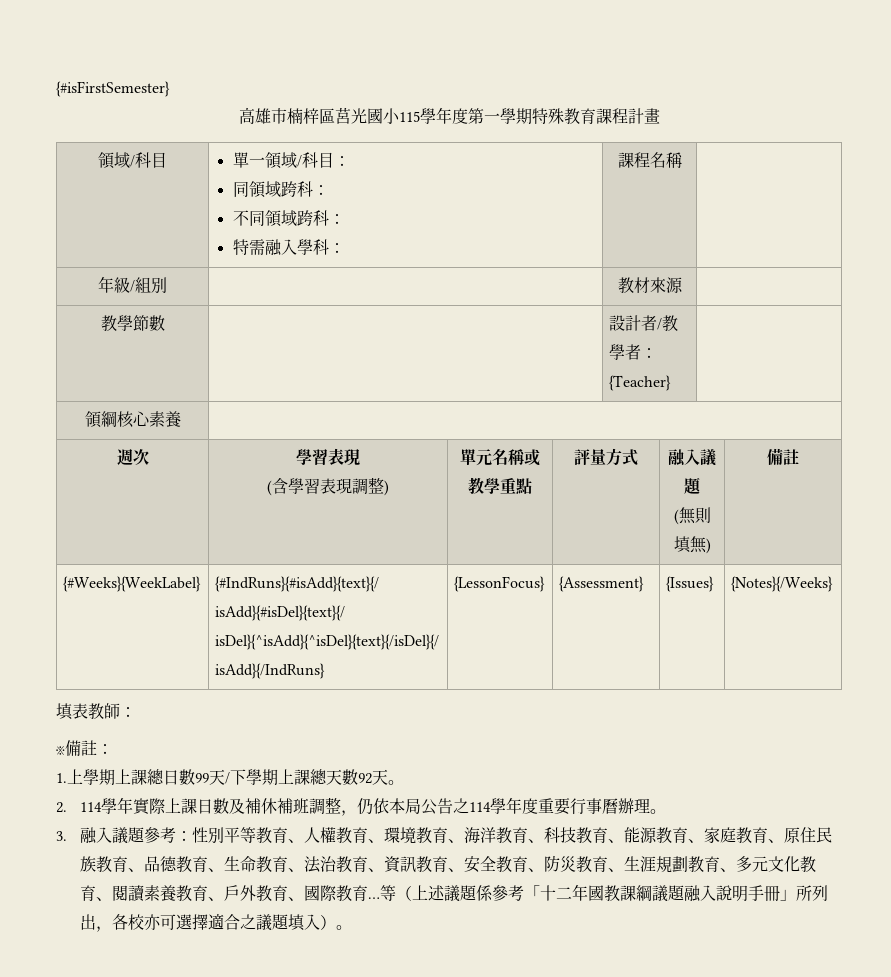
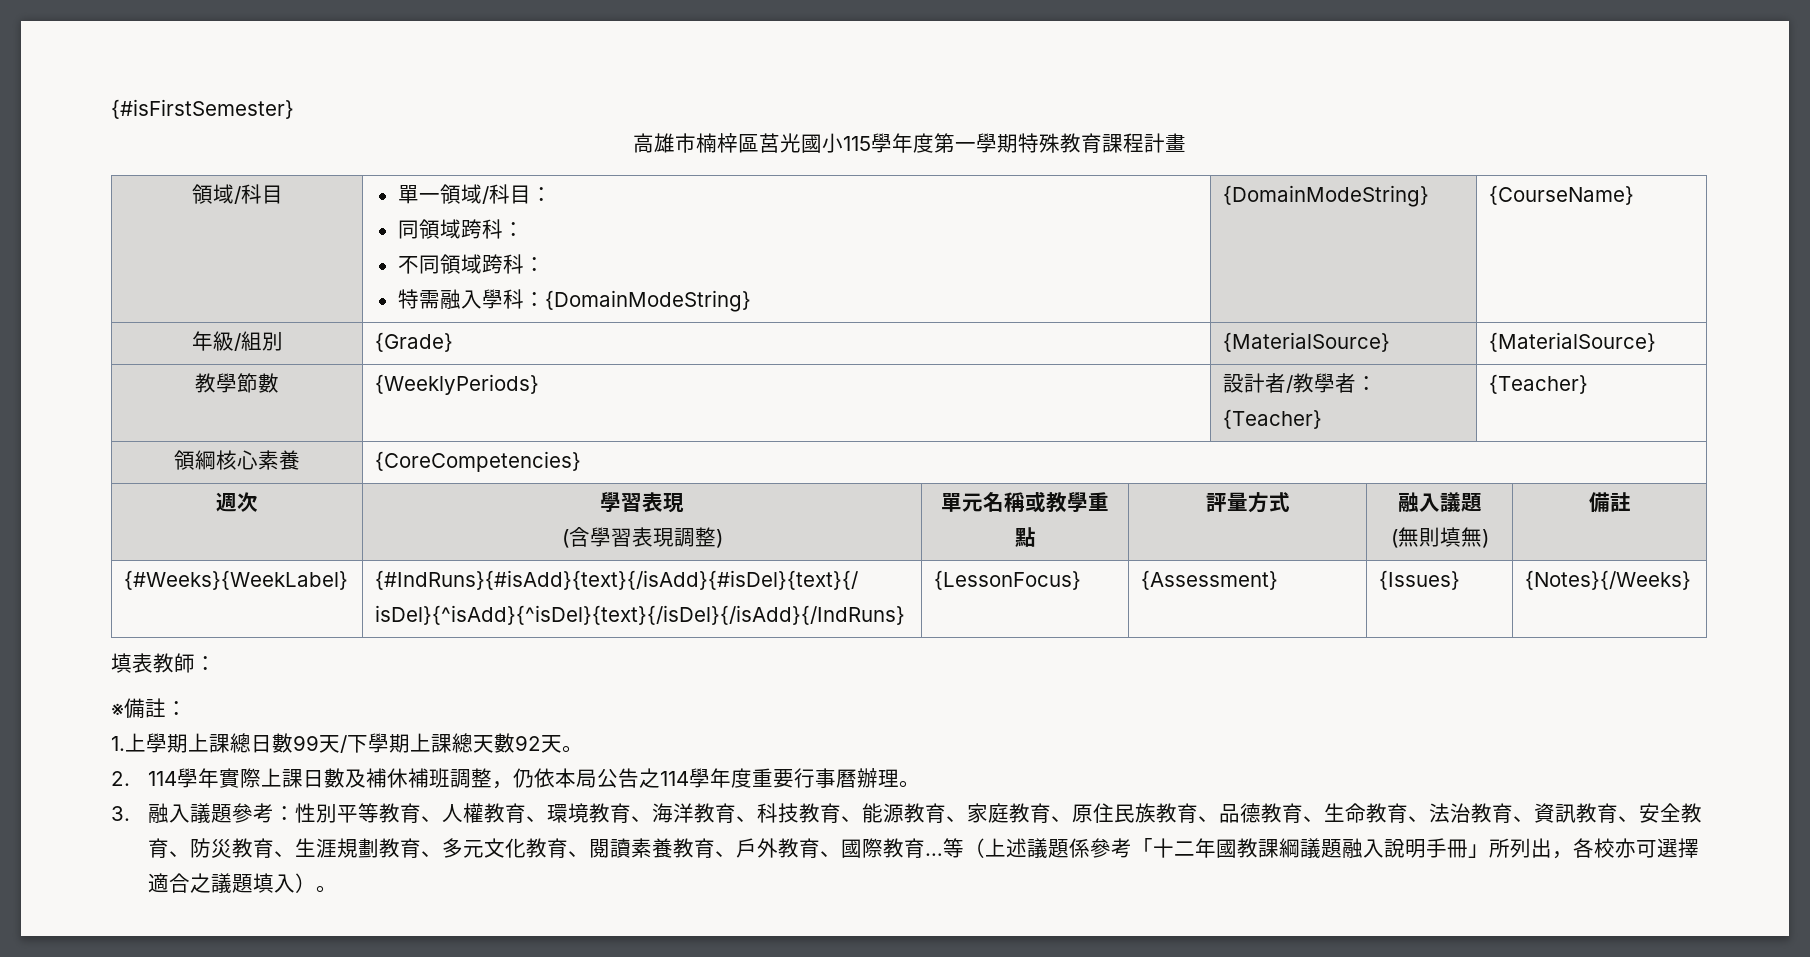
  領域/科目 | 單一領域/科目：
  同領域跨科：
  不同領域跨科：
- 特需融入學科： | 課程名稱 |
+ 特需融入學科：{DomainModeString} | {DomainModeString} | {CourseName}
- 年級/組別 | | 教材來源 |
+ 年級/組別 | {Grade} | {MaterialSource} | {MaterialSource}
- 教學節數 | | 設計者/教學者：{Teacher} |
+ 教學節數 | {WeeklyPeriods} | 設計者/教學者：{Teacher} | {Teacher}
- 領綱核心素養 |
+ 領綱核心素養 | {CoreCompetencies}

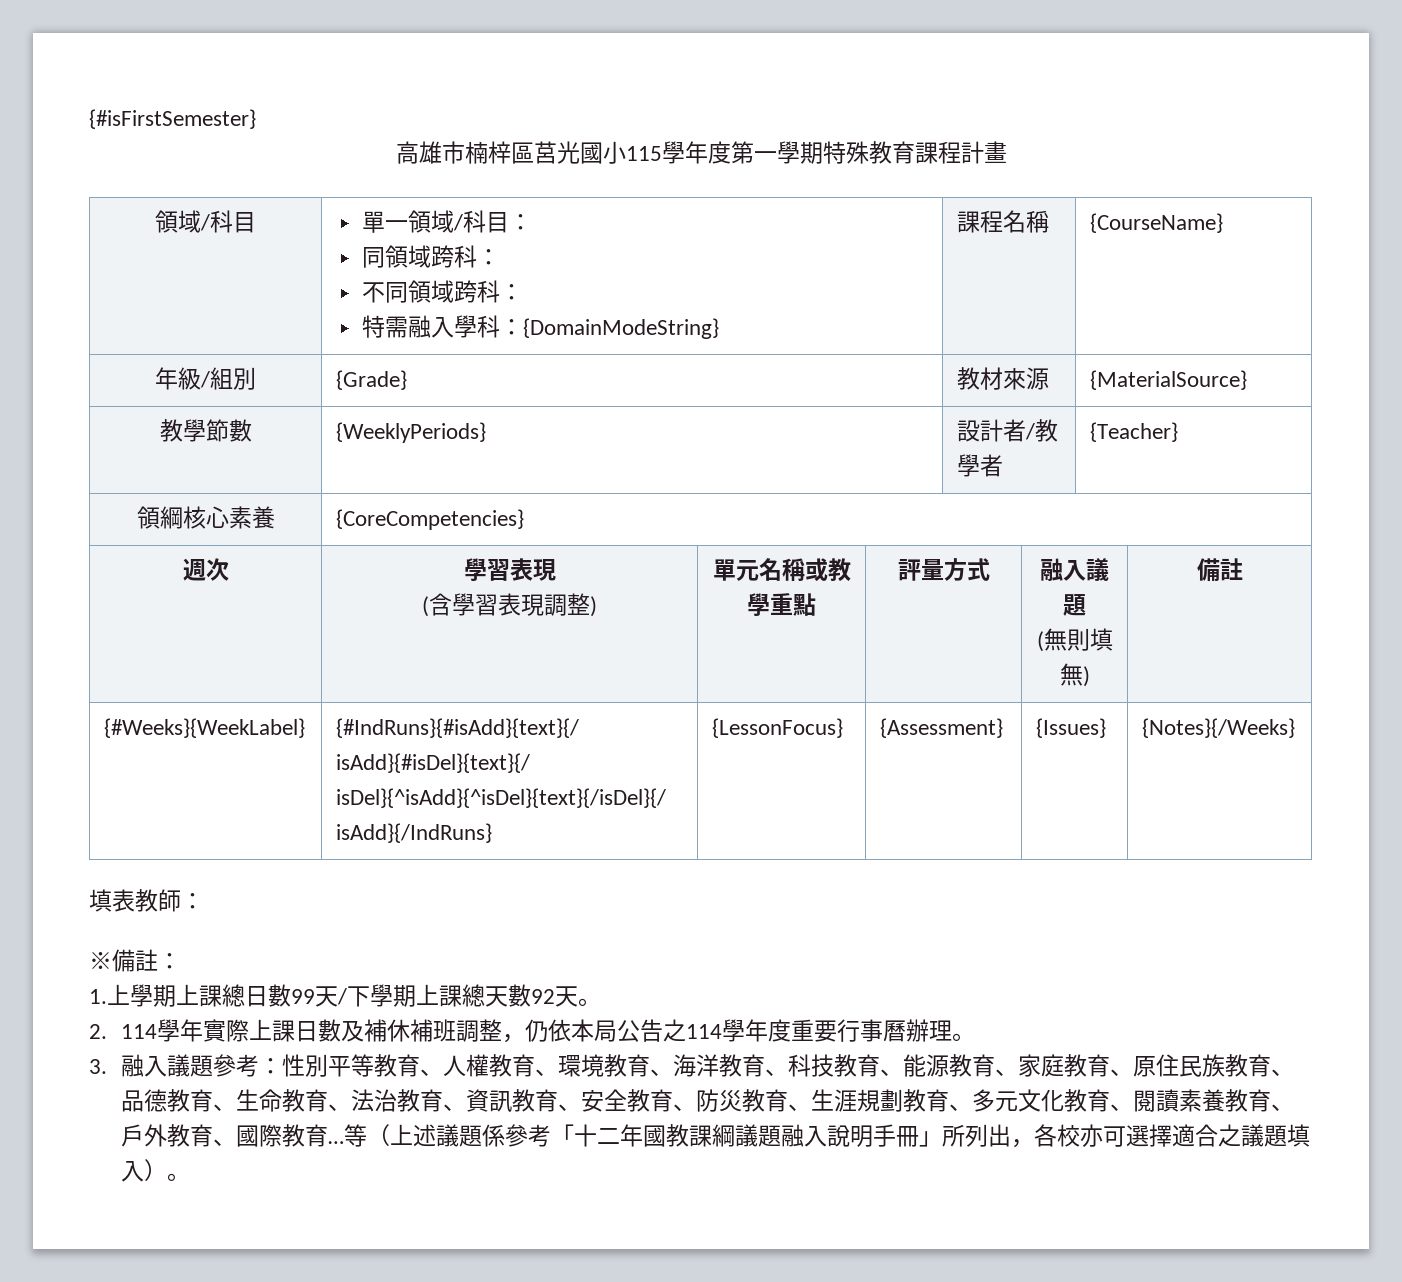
  領域/科目 | 單一領域/科目：
  同領域跨科：
  不同領域跨科：
- 特需融入學科：{DomainModeString} | {DomainModeString} | {CourseName}
+ 特需融入學科：{DomainModeString} | 課程名稱 | {CourseName}
- 年級/組別 | {Grade} | {MaterialSource} | {MaterialSource}
+ 年級/組別 | {Grade} | 教材來源 | {MaterialSource}
- 教學節數 | {WeeklyPeriods} | 設計者/教學者：{Teacher} | {Teacher}
+ 教學節數 | {WeeklyPeriods} | 設計者/教學者 | {Teacher}

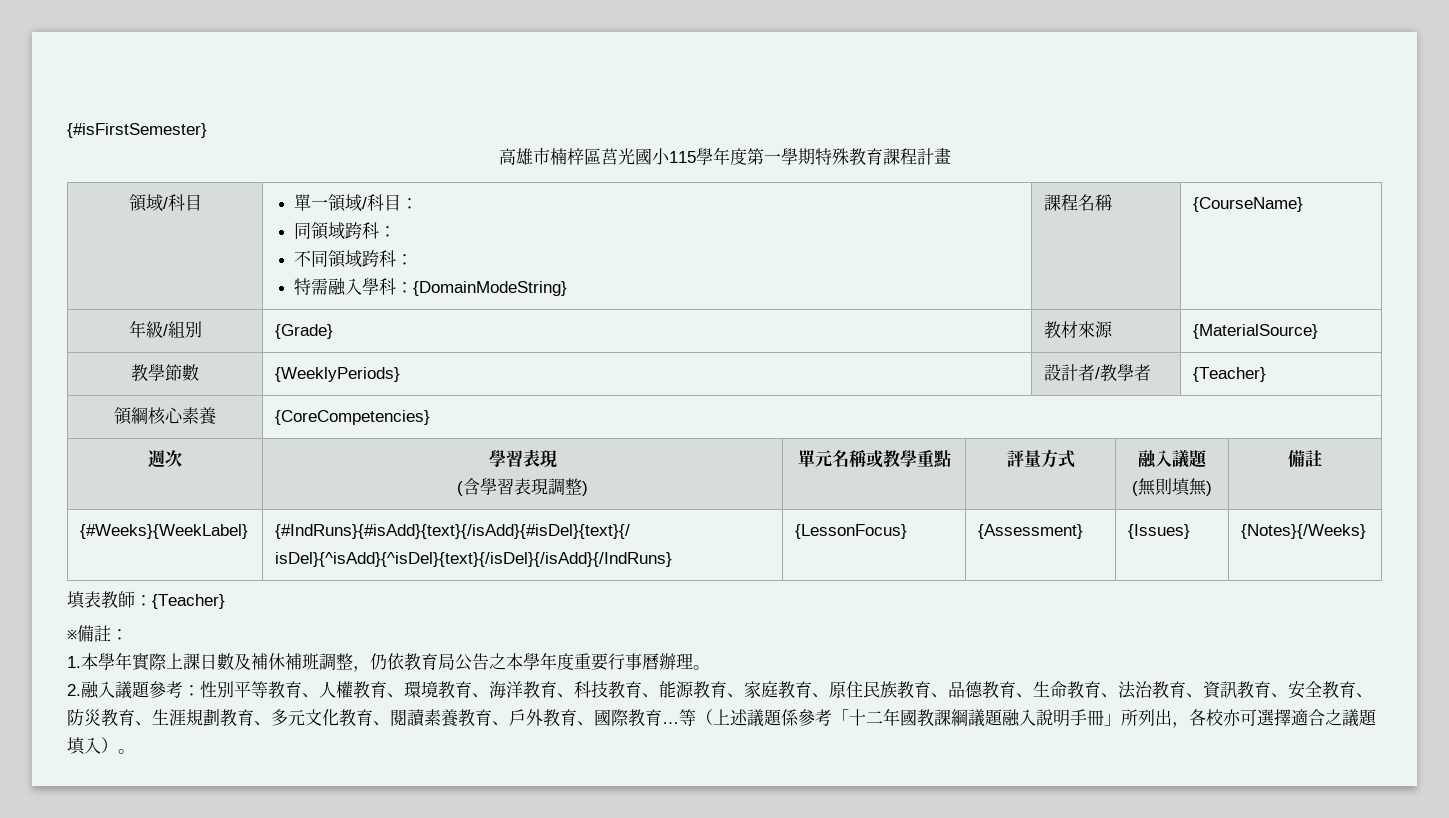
- 填表教師：
+ 填表教師：{Teacher}
- 1.上學期上課總日數99天/下學期上課總天數92天。
- 2. 114學年實際上課日數及補休補班調整，仍依本局公告之114學年度重要行事曆辦理。
+ 1.本學年實際上課日數及補休補班調整，仍依教育局公告之本學年度重要行事曆辦理。
- 3.融入議題參考：性別平等教育、人權教育、環境教育、海洋教育、科技教育、能源教育、家庭教育、原住民族教育、品德教育、生命教育、法治教育、資訊教育、安全教育、防災教育、生涯規劃教育、多元文化教育、閱讀素養教育、戶外教育、國際教育…
+ 2.融入議題參考：性別平等教育、人權教育、環境教育、海洋教育、科技教育、能源教育、家庭教育、原住民族教育、品德教育、生命教育、法治教育、資訊教育、安全教育、防災教育、生涯規劃教育、多元文化教育、閱讀素養教育、戶外教育、國際教育…

